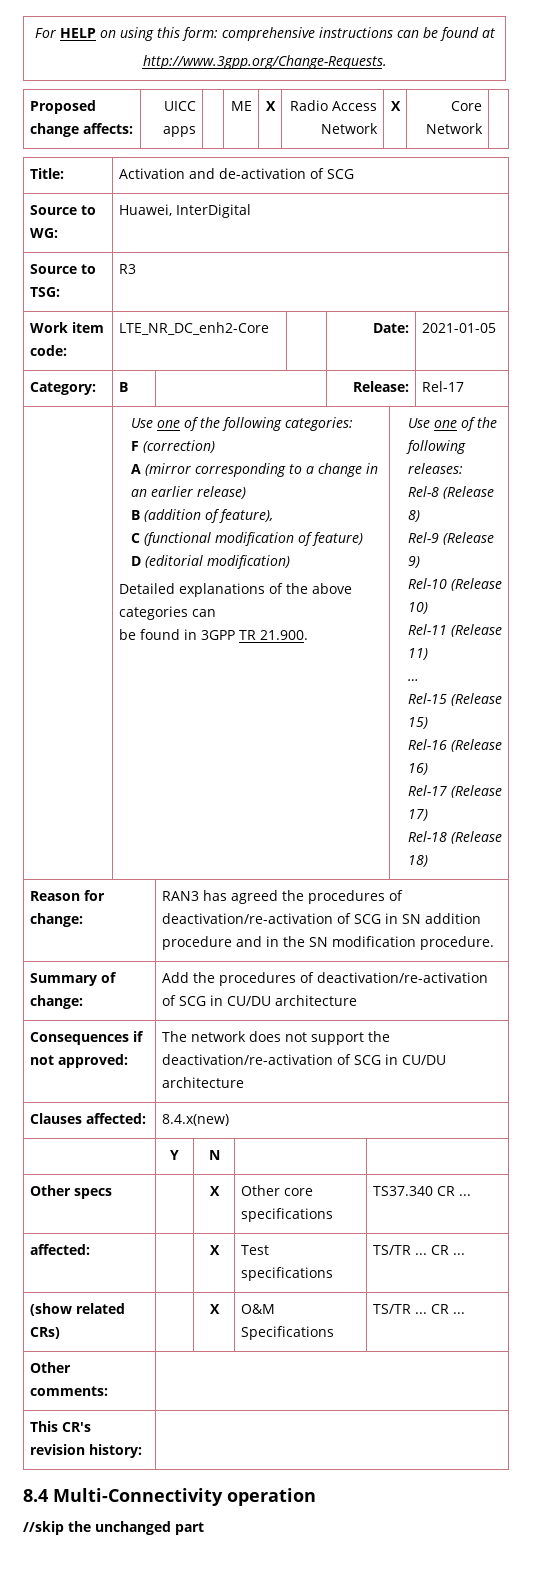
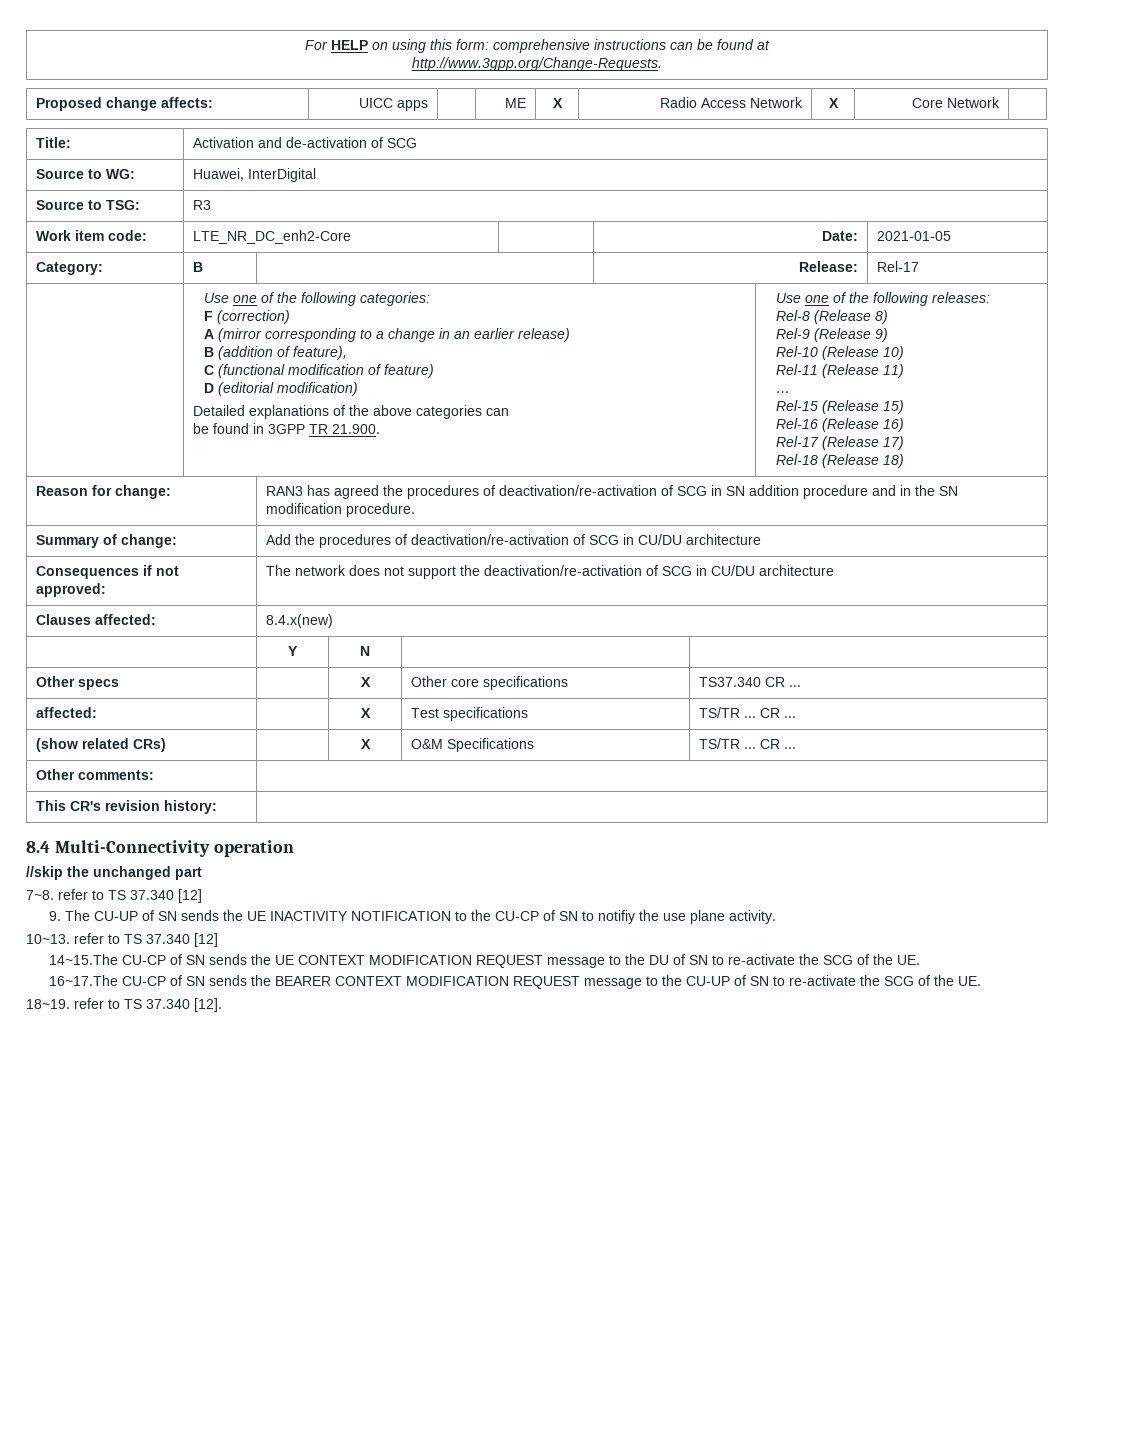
+ 7~8. refer to TS 37.340 [12]
+ 9. The CU-UP of SN sends the UE INACTIVITY NOTIFICATION to the CU-CP of SN to notifiy the use plane activity.
+ 10~13. refer to TS 37.340 [12]
+ 14~15.The CU-CP of SN sends the UE CONTEXT MODIFICATION REQUEST message to the DU of SN to re-activate the SCG of the UE.
+ 16~17.The CU-CP of SN sends the BEARER CONTEXT MODIFICATION REQUEST message to the CU-UP of SN to re-activate the SCG of the UE.
+ 18~19. refer to TS 37.340 [12].

